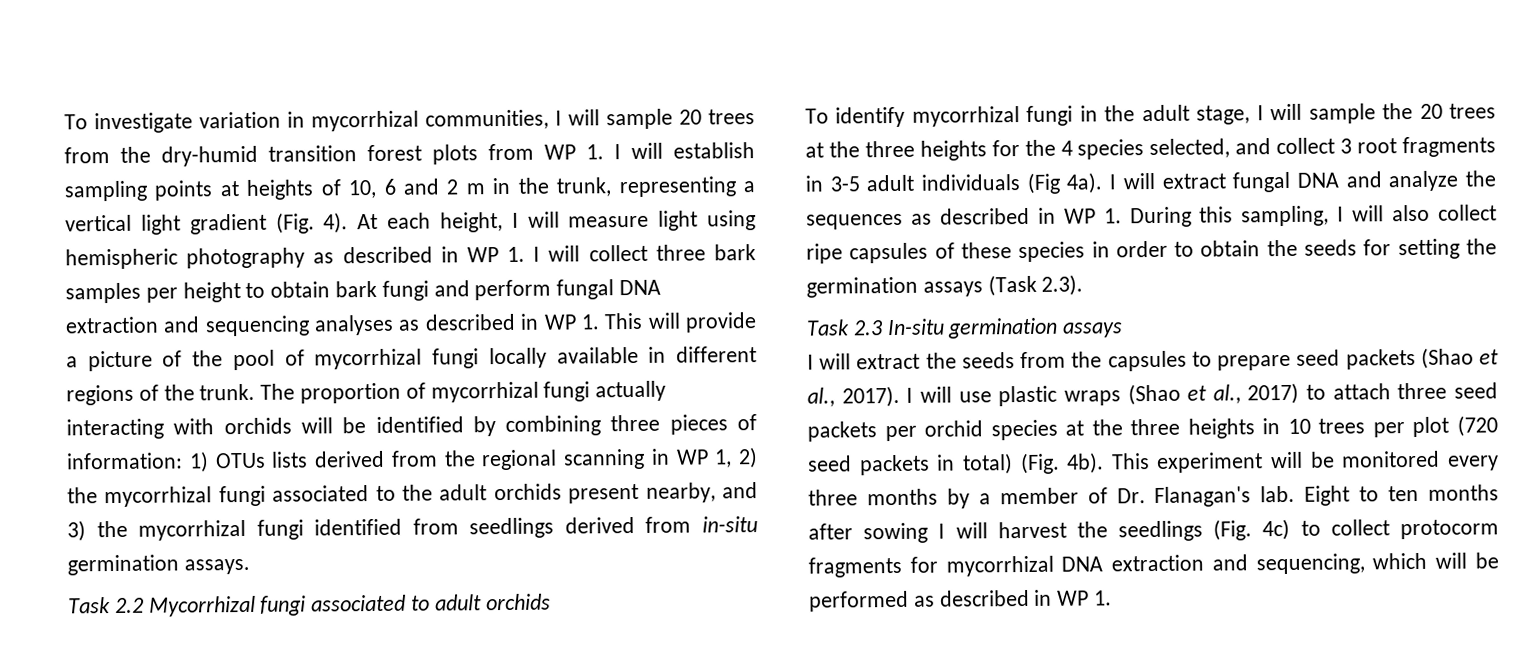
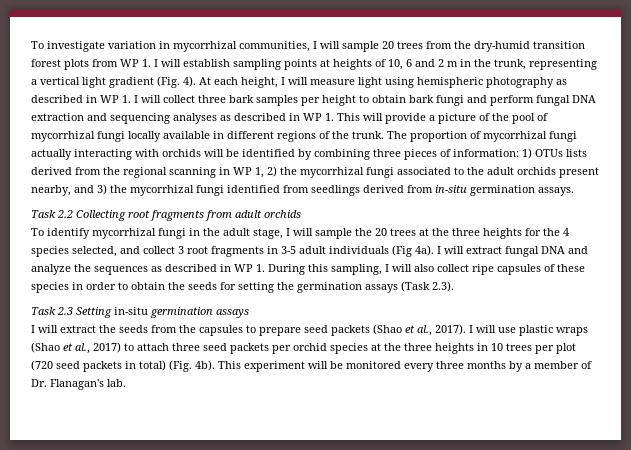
- Task 2.2 Mycorrhizal fungi associated to adult orchids
+ Task 2.2 Collecting root fragments from adult orchids
- Task 2.3 In-situ germination assays
+ Task 2.3 Setting in-situ germination assays
- Eight to ten months after sowing I will harvest the seedlings (Fig. 4c) to collect protocorm fragments for mycorrhizal DNA extraction and sequencing, which will be performed as described in WP 1.

